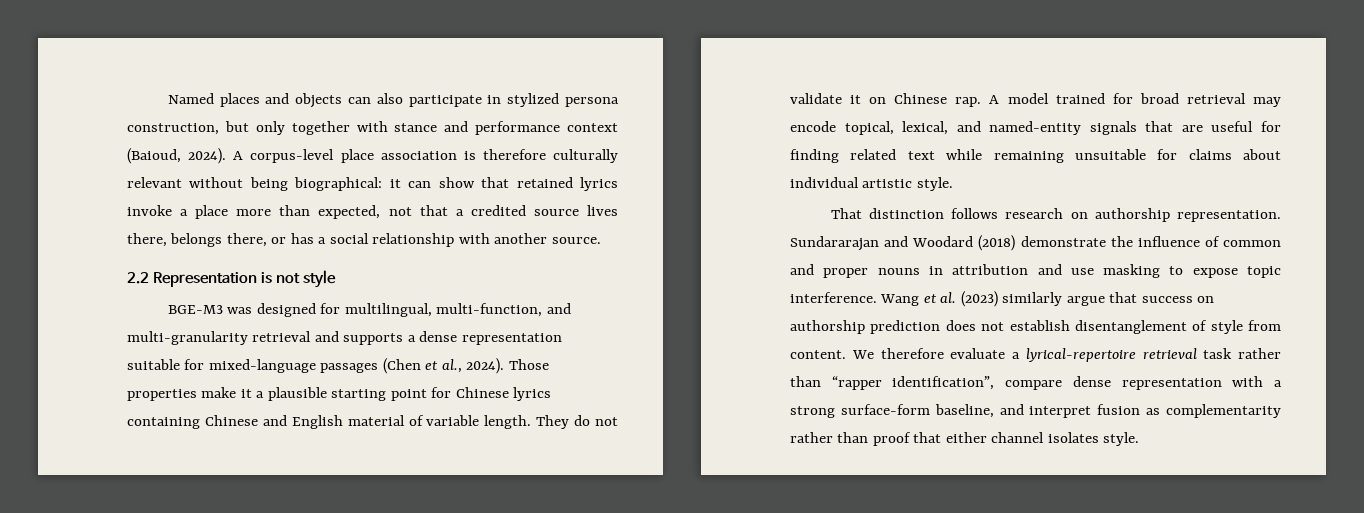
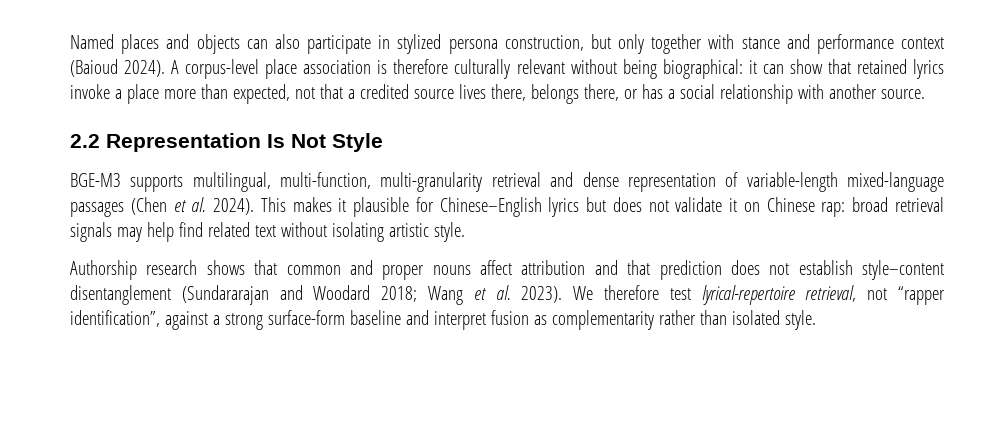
- Named places and objects can also participate in stylized persona construction, but only together with stance and performance context (Baioud, 2024).
+ Named places and objects can also participate in stylized persona construction, but only together with stance and performance context (Baioud 2024).
- 2.2 Representation is not style
- BGE-M3 was designed for multilingual, multi-function, and multi-granularity retrieval and supports a dense representation suitable for mixed-language passages (Chen et al., 2024). Those properties make it a plausible starting point for Chinese lyrics containing Chinese and English material of variable length. They do not validate it on Chinese rap. A model trained for broad retrieval may encode topical, lexical, and named-entity signals that are useful for finding related text while remaining unsuitable for claims about individual artistic style.
- That distinction follows research on authorship representation. Sundararajan and Woodard (2018) demonstrate the influence of common and proper nouns in attribution and use masking to expose topic interference. Wang et al. (2023) similarly argue that success on authorship prediction does not establish disentanglement of style from content. We therefore evaluate a lyrical-repertoire retrieval task rather than “rapper identification”, compare dense representation with a strong surface-form baseline, and interpret fusion as complementarity rather than proof that either channel isolates style.
+ 2.2 Representation Is Not Style
+ BGE-M3 supports multilingual, multi-function, multi-granularity retrieval and dense representation of variable-length mixed-language passages (Chen et al. 2024). This makes it plausible for Chinese–English lyrics but does not validate it on Chinese rap: broad retrieval signals may help find related text without isolating artistic style.
+ Authorship research shows that common and proper nouns affect attribution and that prediction does not establish style–content disentanglement (Sundararajan and Woodard 2018; Wang et al. 2023). We therefore test lyrical-repertoire retrieval, not “rapper identification”, against a strong surface-form baseline and interpret fusion as complementarity rather than isolated style.

